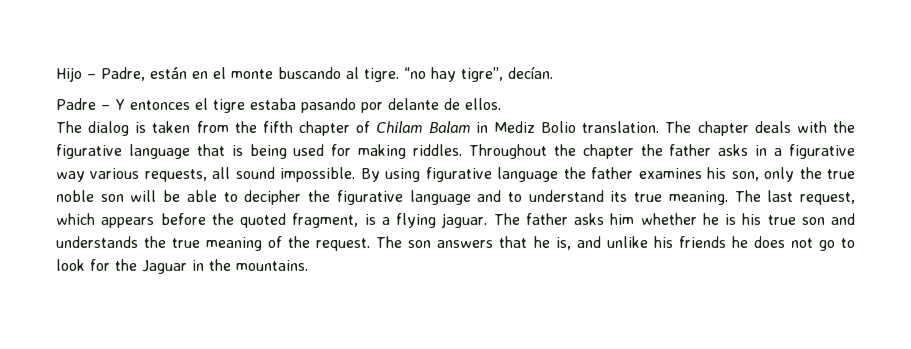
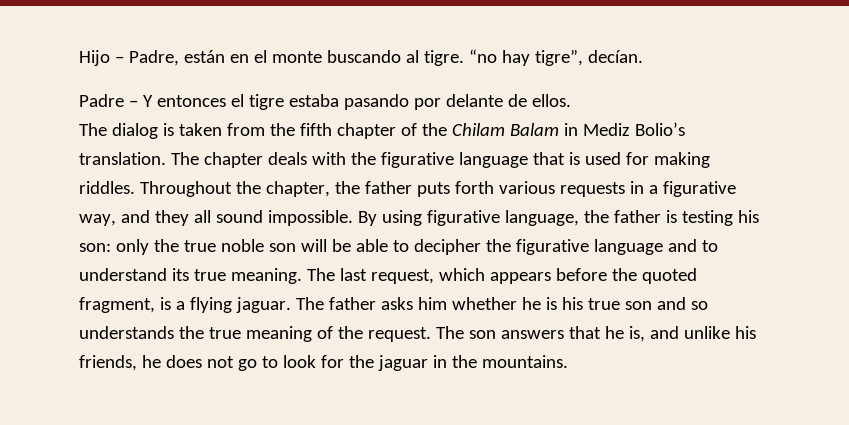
- The dialog is taken from the fifth chapter of Chilam Balam in Mediz Bolio translation.
+ The dialog is taken from the fifth chapter of the Chilam Balam in Mediz Bolio’s translation.
- The chapter deals with the figurative language that is being used for making riddles.
+ The chapter deals with the figurative language that is used for making riddles.
- Throughout the chapter the father asks in a figurative way various requests, all sound impossible.
+ Throughout the chapter, the father puts forth various requests in a figurative way, and they all sound impossible.
- By using figurative language the father examines his son, only the true noble son will be able to decipher the figurative language and to understand its true meaning.
+ By using figurative language, the father is testing his son: only the true noble son will be able to decipher the figurative language and to understand its true meaning.
- The father asks him whether he is his true son and understands the true meaning of the request.
+ The father asks him whether he is his true son and so understands the true meaning of the request.
- The son answers that he is, and unlike his friends he does not go to look for the Jaguar in the mountains.
+ The son answers that he is, and unlike his friends, he does not go to look for the jaguar in the mountains.

